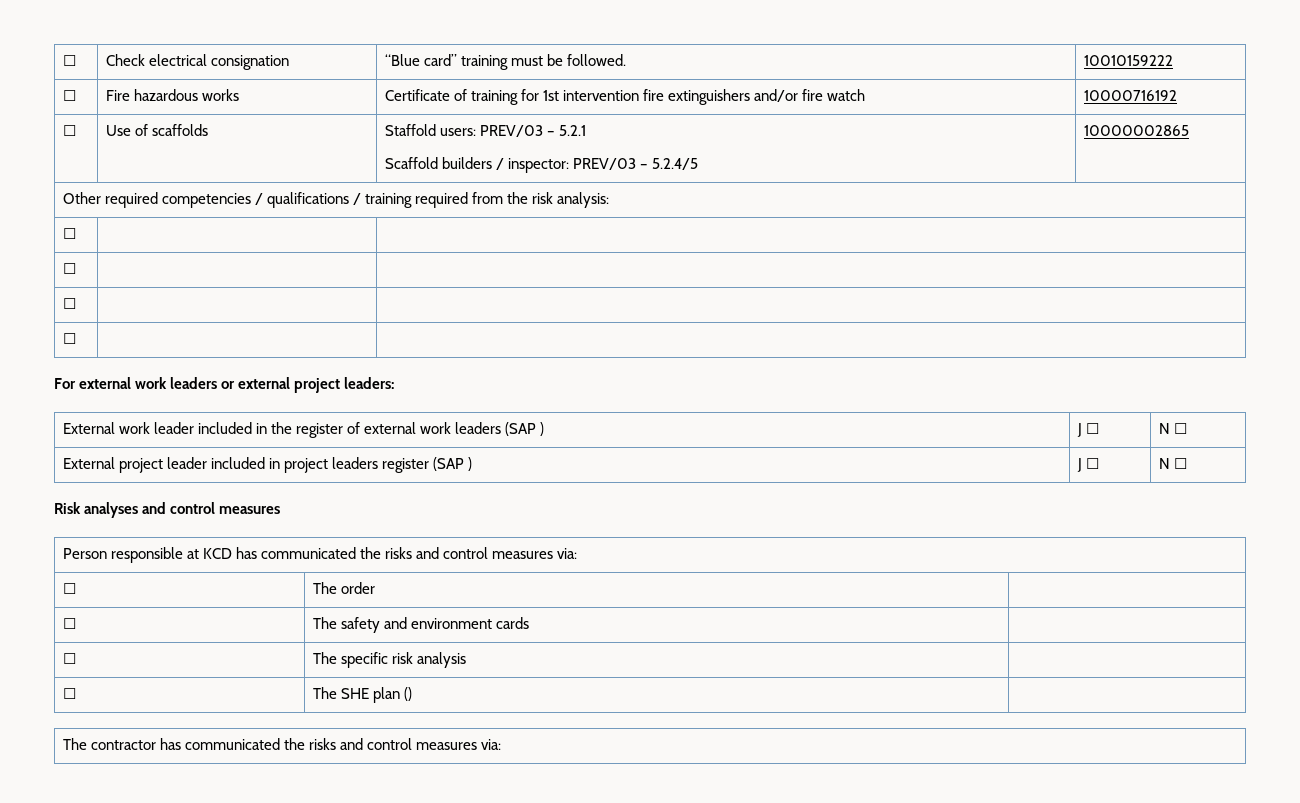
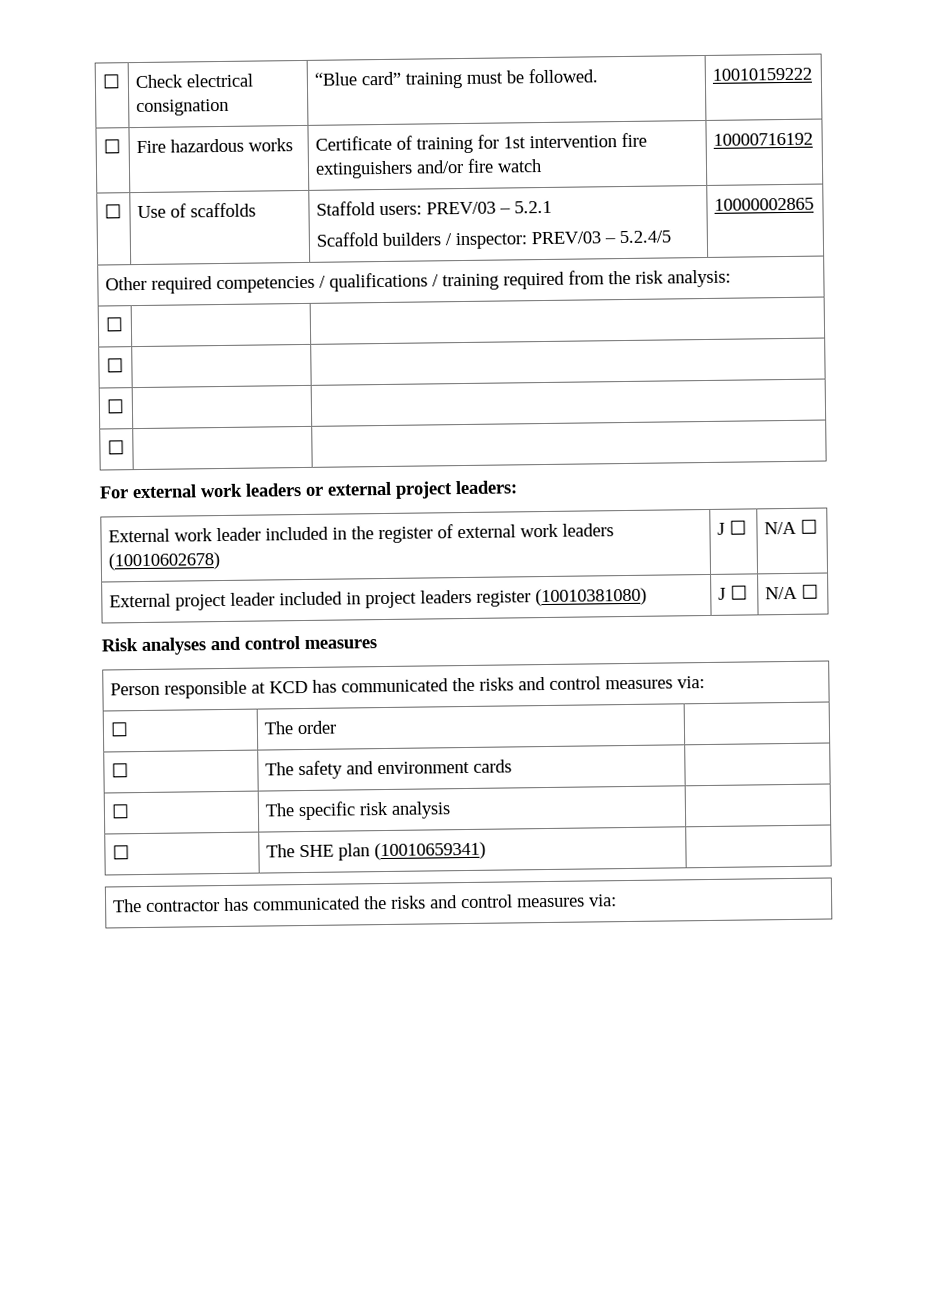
- External work leader included in the register of external work leaders (SAP ) | J ☐ | N ☐
+ External work leader included in the register of external work leaders (10010602678) | J ☐ | N/A ☐
- External project leader included in project leaders register (SAP ) | J ☐ | N ☐
+ External project leader included in project leaders register (10010381080) | J ☐ | N/A ☐
- ☐ | The SHE plan () |
+ ☐ | The SHE plan (10010659341) |

